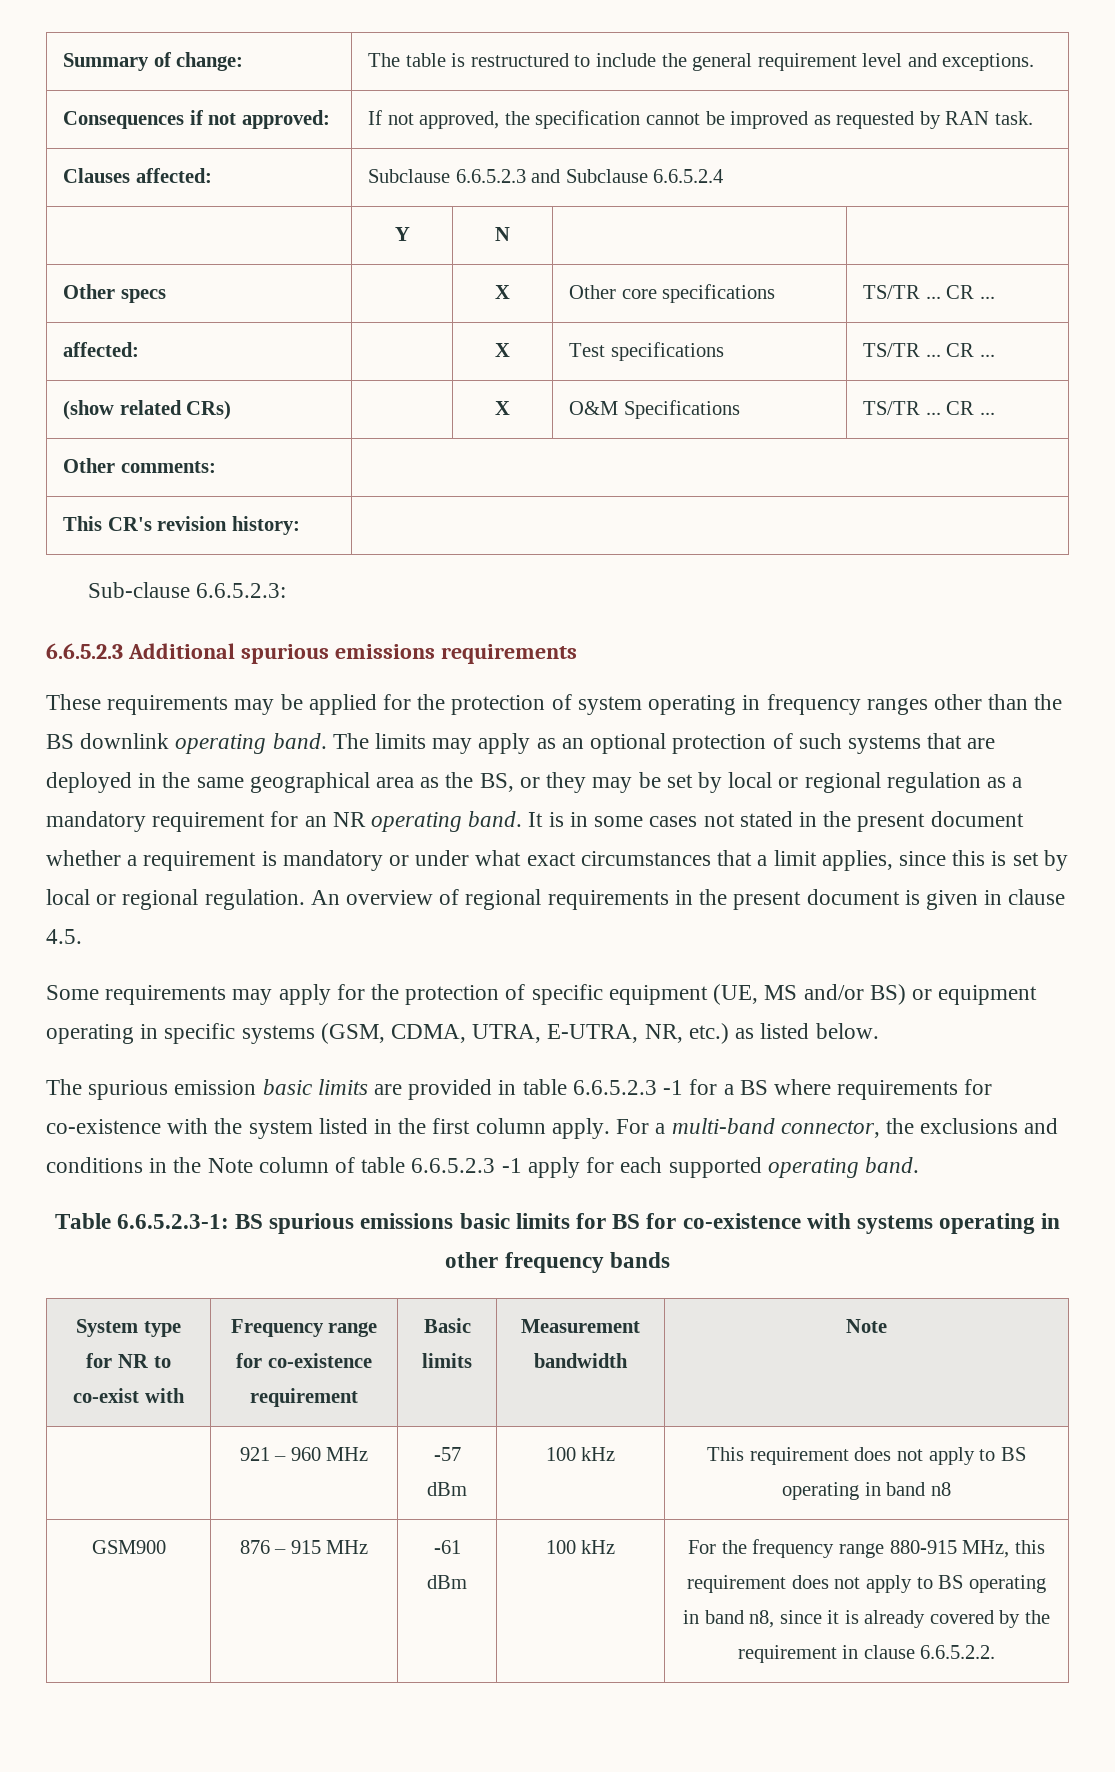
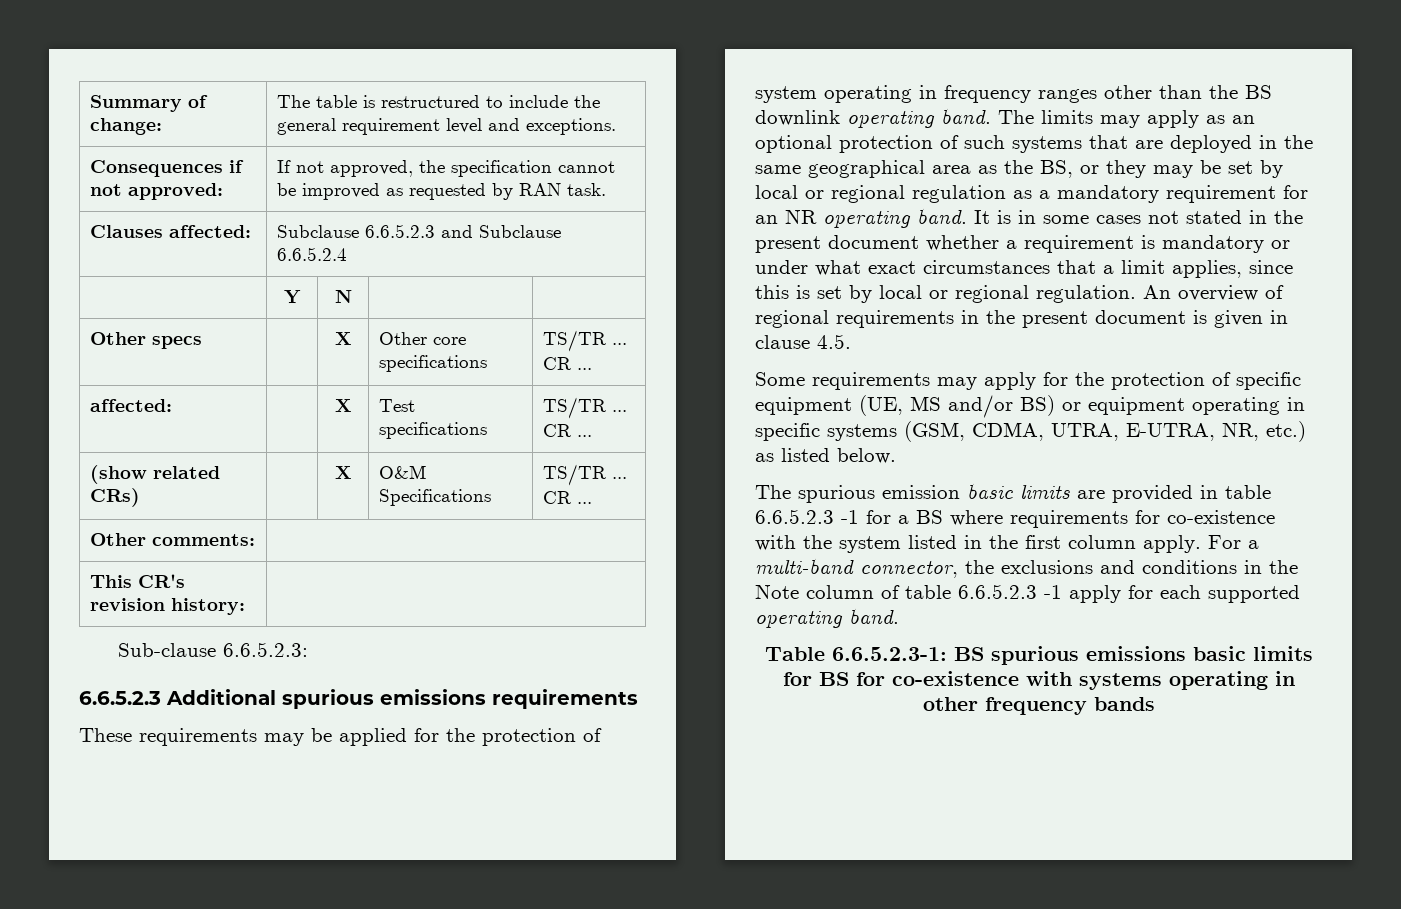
- System type for NR to co-exist with | Frequency range for co-existence requirement | Basic limits | Measurement bandwidth | Note
- | 921 – 960 MHz | -57 dBm | 100 kHz | This requirement does not apply to BS operating in band n8
- GSM900 | 876 – 915 MHz | -61 dBm | 100 kHz | For the frequency range 880-915 MHz, this requirement does not apply to BS operating in band n8, since it is already covered by the requirement in clause 6.6.5.2.2.

